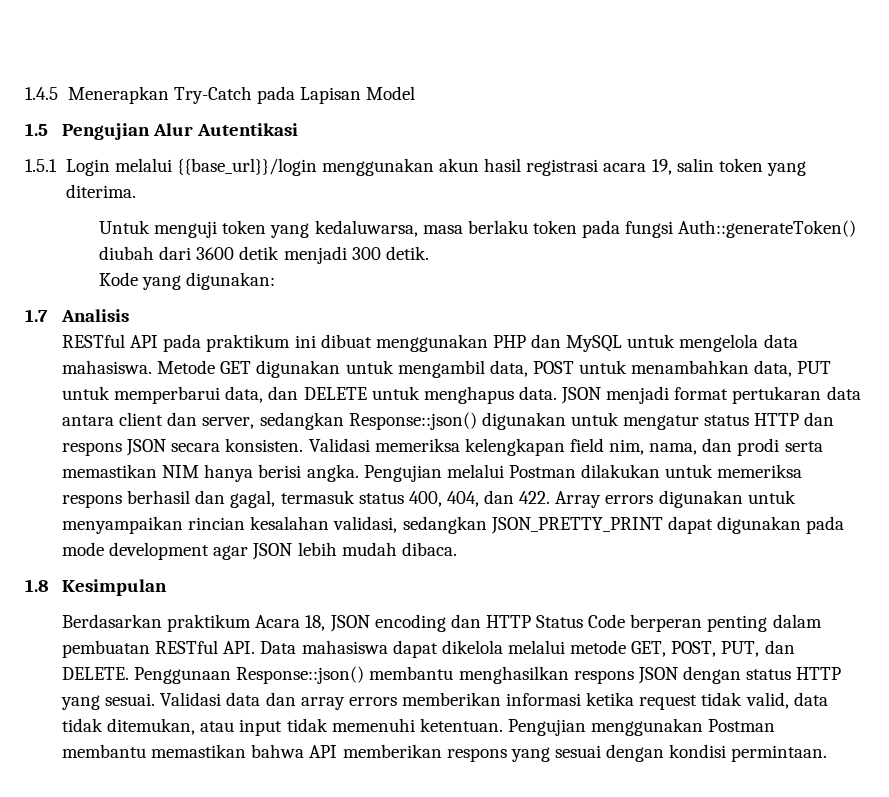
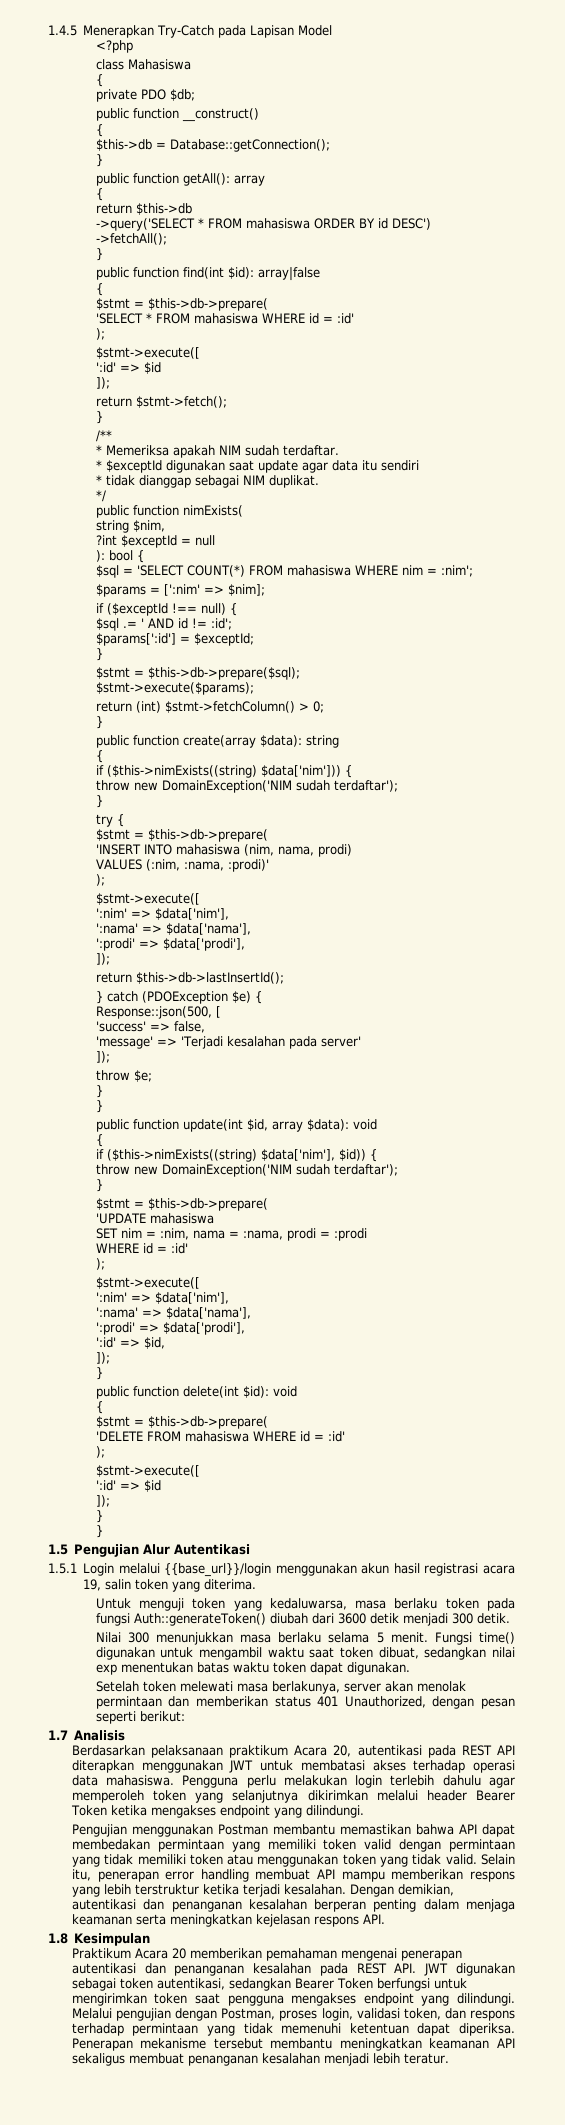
+ <?php
+ class Mahasiswa
+ {
+ private PDO $db;
+ public function __construct()
+ {
+ $this->db = Database::getConnection();
+ }
+ public function getAll(): array
+ {
+ return $this->db
+ ->query('SELECT * FROM mahasiswa ORDER BY id DESC')
+ ->fetchAll();
+ }
+ public function find(int $id): array|false
+ {
+ $stmt = $this->db->prepare(
+ 'SELECT * FROM mahasiswa WHERE id = :id'
+ );
+ $stmt->execute([
+ ':id' => $id
+ ]);
+ return $stmt->fetch();
+ }
+ /**
+ * Memeriksa apakah NIM sudah terdaftar.
+ * $exceptId digunakan saat update agar data itu sendiri
+ * tidak dianggap sebagai NIM duplikat.
+ */
+ public function nimExists(
+ string $nim,
+ ?int $exceptId = null
+ ): bool {
+ $sql = 'SELECT COUNT(*) FROM mahasiswa WHERE nim = :nim';
+ $params = [':nim' => $nim];
+ if ($exceptId !== null) {
+ $sql .= ' AND id != :id';
+ $params[':id'] = $exceptId;
+ }
+ $stmt = $this->db->prepare($sql);
+ $stmt->execute($params);
+ return (int) $stmt->fetchColumn() > 0;
+ }
+ public function create(array $data): string
+ {
+ if ($this->nimExists((string) $data['nim'])) {
+ throw new DomainException('NIM sudah terdaftar');
+ }
+ try {
+ $stmt = $this->db->prepare(
+ 'INSERT INTO mahasiswa (nim, nama, prodi)
+ VALUES (:nim, :nama, :prodi)'
+ );
+ $stmt->execute([
+ ':nim' => $data['nim'],
+ ':nama' => $data['nama'],
+ ':prodi' => $data['prodi'],
+ ]);
+ return $this->db->lastInsertId();
+ } catch (PDOException $e) {
+ Response::json(500, [
+ 'success' => false,
+ 'message' => 'Terjadi kesalahan pada server'
+ ]);
+ throw $e;
+ }
+ }
+ public function update(int $id, array $data): void
+ {
+ if ($this->nimExists((string) $data['nim'], $id)) {
+ throw new DomainException('NIM sudah terdaftar');
+ }
+ $stmt = $this->db->prepare(
+ 'UPDATE mahasiswa
+ SET nim = :nim, nama = :nama, prodi = :prodi
+ WHERE id = :id'
+ );
+ $stmt->execute([
+ ':nim' => $data['nim'],
+ ':nama' => $data['nama'],
+ ':prodi' => $data['prodi'],
+ ':id' => $id,
+ ]);
+ }
+ public function delete(int $id): void
+ {
+ $stmt = $this->db->prepare(
+ 'DELETE FROM mahasiswa WHERE id = :id'
+ );
+ $stmt->execute([
+ ':id' => $id
+ ]);
+ }
+ }
- Kode yang digunakan:
+ Nilai 300 menunjukkan masa berlaku selama 5 menit. Fungsi time() digunakan untuk mengambil waktu saat token dibuat, sedangkan nilai exp menentukan batas waktu token dapat digunakan.
+ Setelah token melewati masa berlakunya, server akan menolak permintaan dan memberikan status 401 Unauthorized, dengan pesan seperti berikut:
  1.7 Analisis
- RESTful API pada praktikum ini dibuat menggunakan PHP dan MySQL untuk mengelola data mahasiswa. Metode GET digunakan untuk mengambil data, POST untuk menambahkan data, PUT untuk memperbarui data, dan DELETE untuk menghapus data. JSON menjadi format pertukaran data antara client dan server, sedangkan Response::json() digunakan untuk mengatur status HTTP dan respons JSON secara konsisten. Validasi memeriksa kelengkapan field nim, nama, dan prodi serta memastikan NIM hanya berisi angka. Pengujian melalui Postman dilakukan untuk memeriksa respons berhasil dan gagal, termasuk status 400, 404, dan 422. Array errors digunakan untuk menyampaikan rincian kesalahan validasi, sedangkan JSON_PRETTY_PRINT dapat digunakan pada mode development agar JSON lebih mudah dibaca.
+ Berdasarkan pelaksanaan praktikum Acara 20, autentikasi pada REST API diterapkan menggunakan JWT untuk membatasi akses terhadap operasi data mahasiswa. Pengguna perlu melakukan login terlebih dahulu agar memperoleh token yang selanjutnya dikirimkan melalui header Bearer Token ketika mengakses endpoint yang dilindungi.
+ Pengujian menggunakan Postman membantu memastikan bahwa API dapat membedakan permintaan yang memiliki token valid dengan permintaan yang tidak memiliki token atau menggunakan token yang tidak valid. Selain itu, penerapan error handling membuat API mampu memberikan respons yang lebih terstruktur ketika terjadi kesalahan. Dengan demikian, autentikasi dan penanganan kesalahan berperan penting dalam menjaga keamanan serta meningkatkan kejelasan respons API.
  1.8 Kesimpulan
- Berdasarkan praktikum Acara 18, JSON encoding dan HTTP Status Code berperan penting dalam pembuatan RESTful API. Data mahasiswa dapat dikelola melalui metode GET, POST, PUT, dan DELETE. Penggunaan Response::json() membantu menghasilkan respons JSON dengan status HTTP yang sesuai. Validasi data dan array errors memberikan informasi ketika request tidak valid, data tidak ditemukan, atau input tidak memenuhi ketentuan. Pengujian menggunakan Postman membantu memastikan bahwa API memberikan respons yang sesuai dengan kondisi permintaan.
+ Praktikum Acara 20 memberikan pemahaman mengenai penerapan autentikasi dan penanganan kesalahan pada REST API. JWT digunakan sebagai token autentikasi, sedangkan Bearer Token berfungsi untuk mengirimkan token saat pengguna mengakses endpoint yang dilindungi. Melalui pengujian dengan Postman, proses login, validasi token, dan respons terhadap permintaan yang tidak memenuhi ketentuan dapat diperiksa. Penerapan mekanisme tersebut membantu meningkatkan keamanan API sekaligus membuat penanganan kesalahan menjadi lebih teratur.

